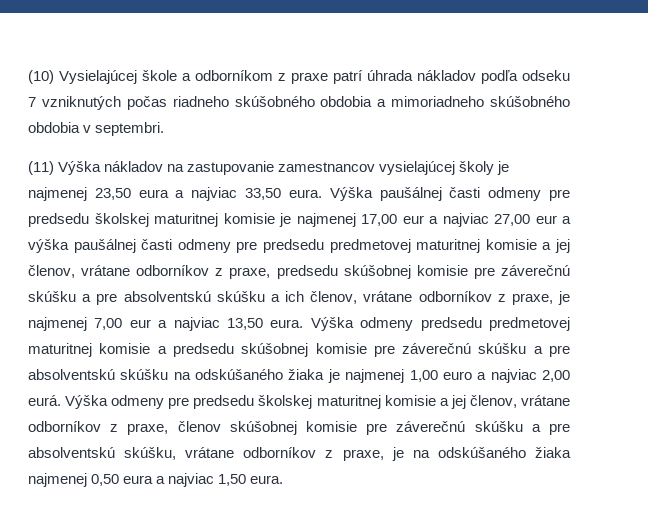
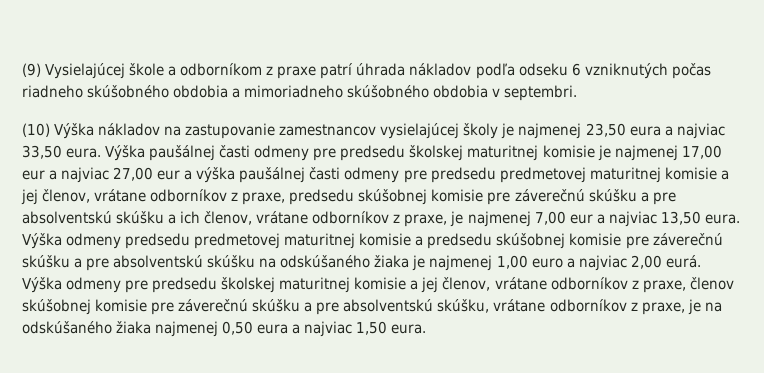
- (10) Vysielajúcej škole a odborníkom z praxe patrí úhrada nákladov podľa odseku 7 vzniknutých počas riadneho skúšobného obdobia a mimoriadneho skúšobného obdobia v septembri.
+ (9) Vysielajúcej škole a odborníkom z praxe patrí úhrada nákladov podľa odseku 6 vzniknutých počas riadneho skúšobného obdobia a mimoriadneho skúšobného obdobia v septembri.
- (11) Výška nákladov na zastupovanie zamestnancov vysielajúcej školy je najmenej 23,50 eura a najviac 33,50 eura.
+ (10) Výška nákladov na zastupovanie zamestnancov vysielajúcej školy je najmenej 23,50 eura a najviac 33,50 eura.

